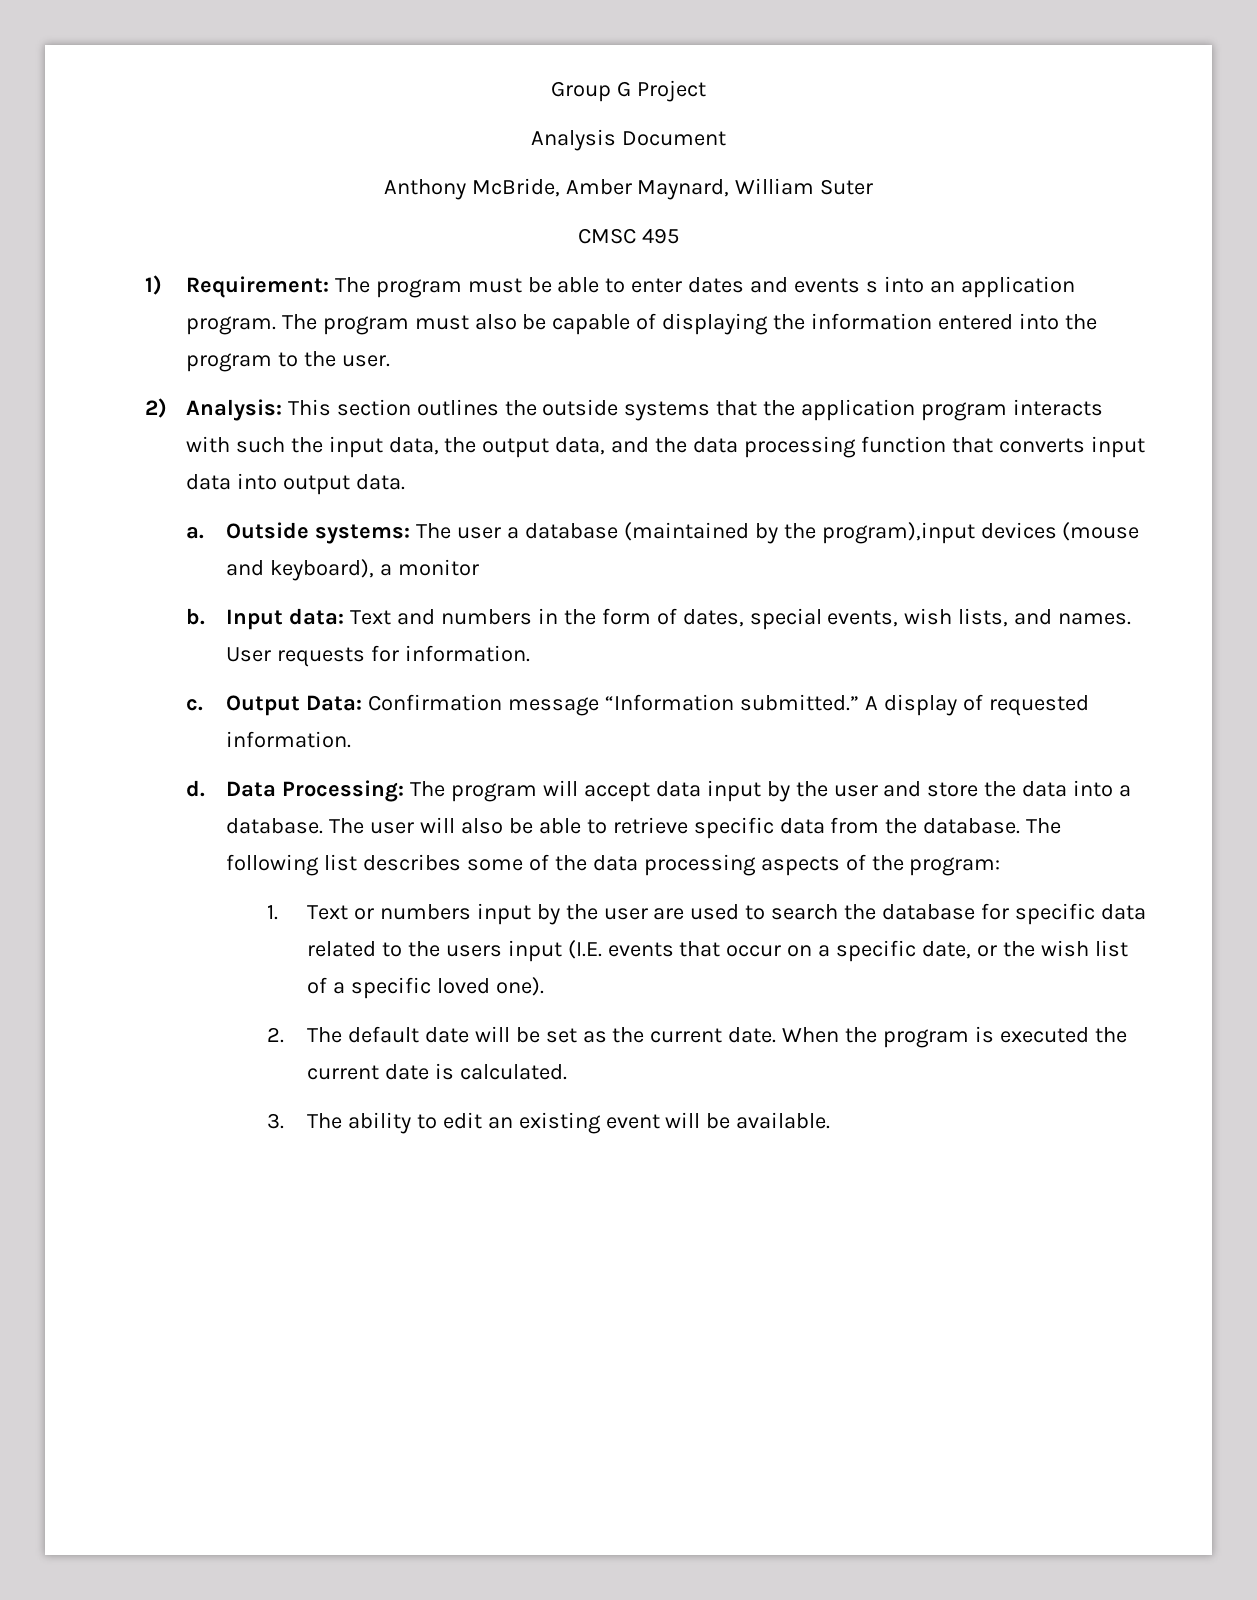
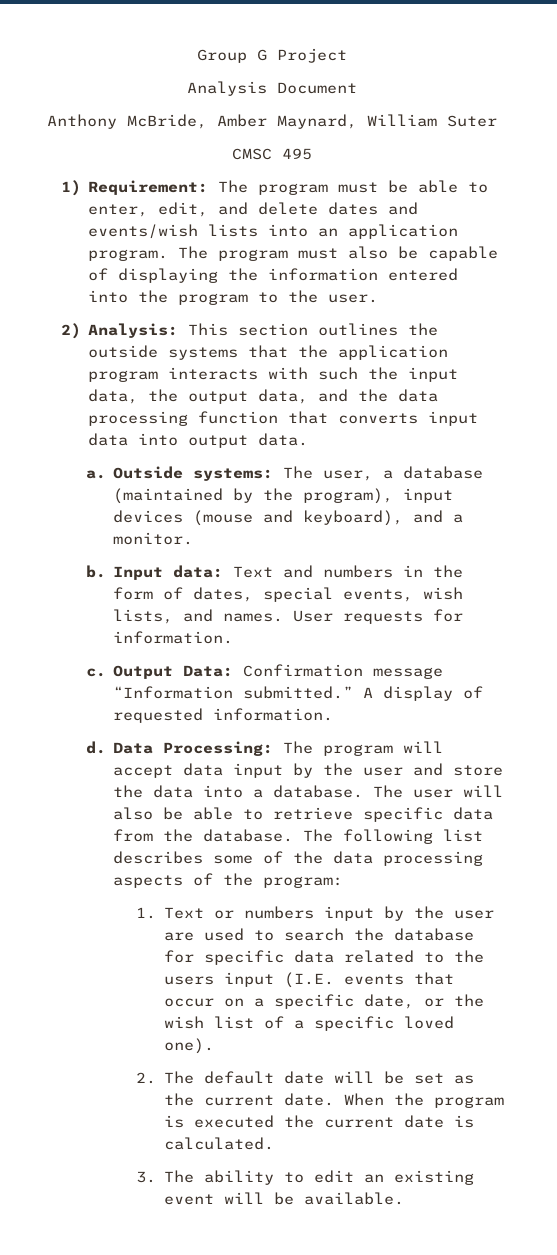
- 1) Requirement: The program must be able to enter dates and events s into an application program.
+ 1) Requirement: The program must be able to enter, edit, and delete dates and events/wish lists into an application program.
- Outside systems: The user a database (maintained by the program),input devices (mouse and keyboard), a monitor
+ Outside systems: The user, a database (maintained by the program), input devices (mouse and keyboard), and a monitor.

